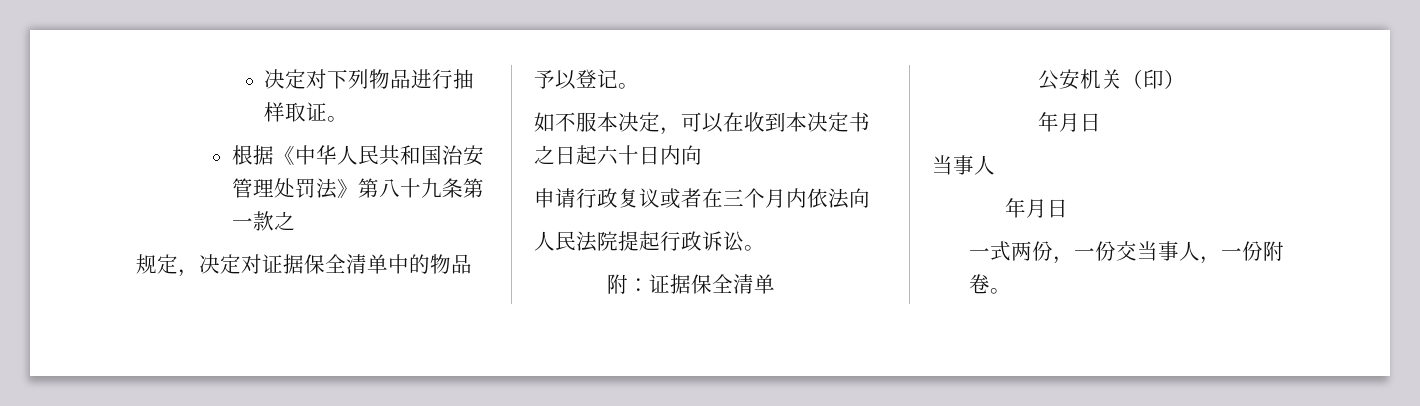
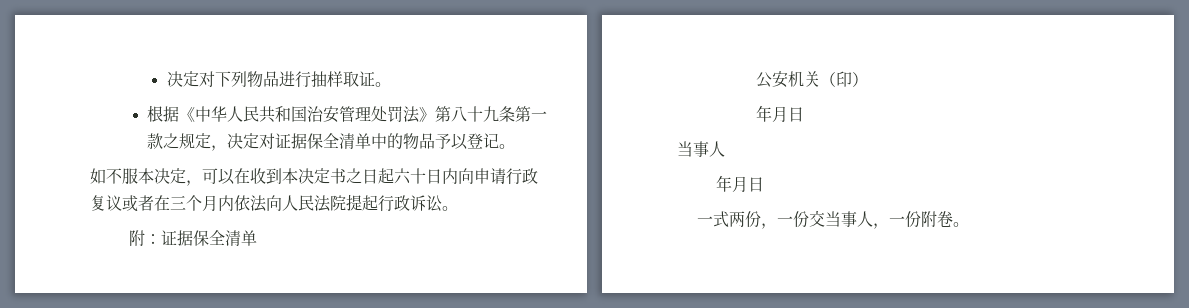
- 根据《中华人民共和国治安管理处罚法》第八十九条第一款之
- 规定，决定对证据保全清单中的物品予以登记。
+ 根据《中华人民共和国治安管理处罚法》第八十九条第一款之规定，决定对证据保全清单中的物品予以登记。
- 如不服本决定，可以在收到本决定书之日起六十日内向
- 申请行政复议或者在三个月内依法向
- 人民法院提起行政诉讼。
+ 如不服本决定，可以在收到本决定书之日起六十日内向申请行政复议或者在三个月内依法向人民法院提起行政诉讼。

